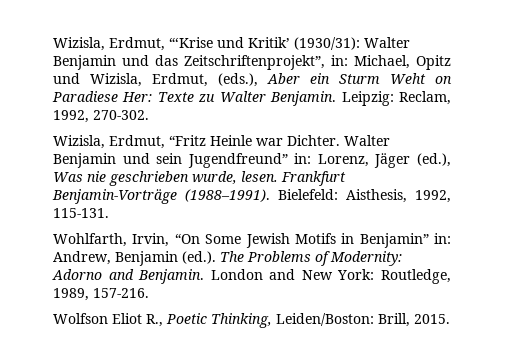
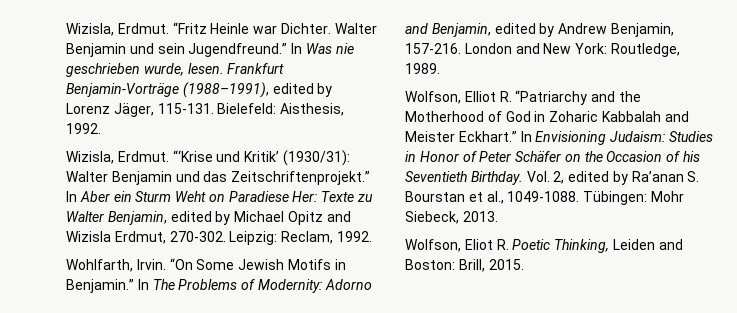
- Wizisla, Erdmut, “‘Krise und Kritik’ (1930/31): Walter Benjamin und das Zeitschriftenprojekt”, in: Michael, Opitz und Wizisla, Erdmut, (eds.), Aber ein Sturm Weht on Paradiese Her: Texte zu Walter Benjamin. Leipzig: Reclam, 1992, 270-302.
- Wizisla, Erdmut, “Fritz Heinle war Dichter. Walter Benjamin und sein Jugendfreund” in: Lorenz, Jäger (ed.), Was nie geschrieben wurde, lesen. Frankfurt Benjamin-Vorträge (1988–1991). Bielefeld: Aisthesis, 1992, 115-131.
+ Wizisla, Erdmut. “Fritz Heinle war Dichter. Walter Benjamin und sein Jugendfreund.” In Was nie geschrieben wurde, lesen. Frankfurt Benjamin-Vorträge (1988–1991), edited by Lorenz Jäger, 115-131. Bielefeld: Aisthesis, 1992.
+ Wizisla, Erdmut. “‘Krise und Kritik’ (1930/31): Walter Benjamin und das Zeitschriftenprojekt.” In Aber ein Sturm Weht on Paradiese Her: Texte zu Walter Benjamin, edited by Michael Opitz and Wizisla Erdmut, 270-302. Leipzig: Reclam, 1992.
- Wohlfarth, Irvin, “On Some Jewish Motifs in Benjamin” in: Andrew, Benjamin (ed.). The Problems of Modernity: Adorno and Benjamin.
+ Wohlfarth, Irvin. “On Some Jewish Motifs in Benjamin.” In The Problems of Modernity: Adorno and Benjamin, edited by Andrew Benjamin, 157-216.
- London and New York: Routledge, 1989, 157-216.
- Wolfson Eliot R., Poetic Thinking, Leiden/Boston: Brill, 2015.
+ London and New York: Routledge, 1989.
+ Wolfson, Elliot R. “Patriarchy and the Motherhood of God in Zoharic Kabbalah and Meister Eckhart.” In Envisioning Judaism: Studies in Honor of Peter Schäfer on the Occasion of his Seventieth Birthday. Vol. 2, edited by Ra’anan S. Bourstan et al., 1049-1088. Tübingen: Mohr Siebeck, 2013.
+ Wolfson, Eliot R. Poetic Thinking, Leiden and Boston: Brill, 2015.

